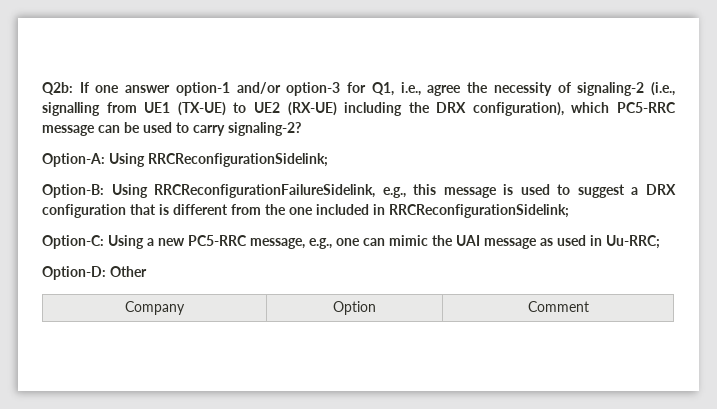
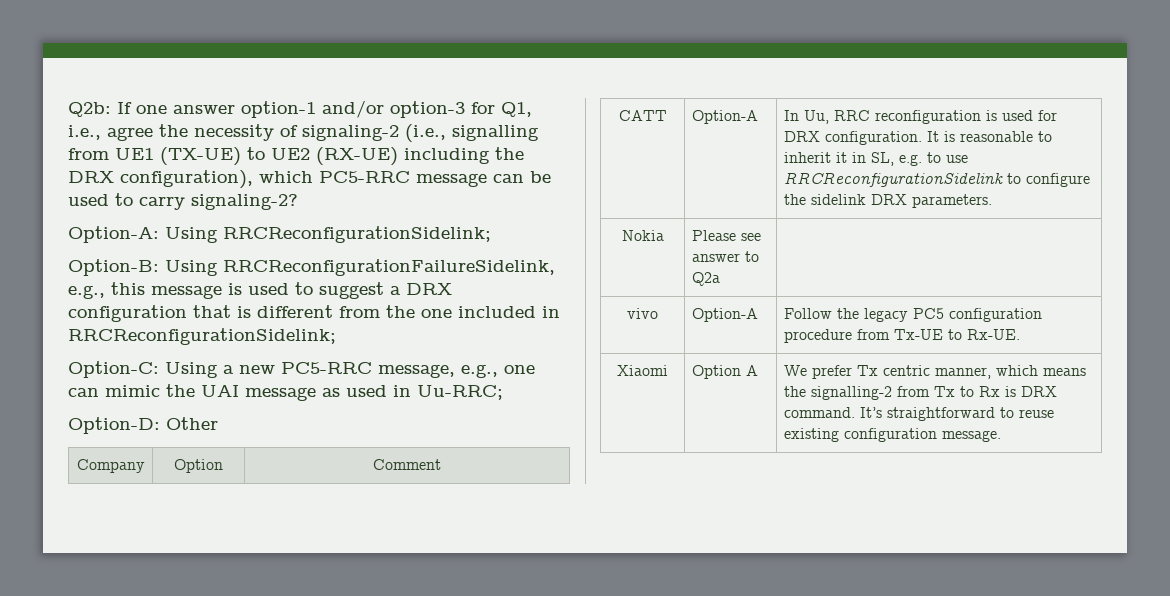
+ CATT | Option-A | In Uu, RRC reconfiguration is used for DRX configuration. It is reasonable to inherit it in SL, e.g. to use RRCReconfigurationSidelink to configure the sidelink DRX parameters.
+ Nokia | Please see answer to Q2a |
+ vivo | Option-A | Follow the legacy PC5 configuration procedure from Tx-UE to Rx-UE.
+ Xiaomi | Option A | We prefer Tx centric manner, which means the signalling-2 from Tx to Rx is DRX command. It’s straightforward to reuse existing configuration message.

